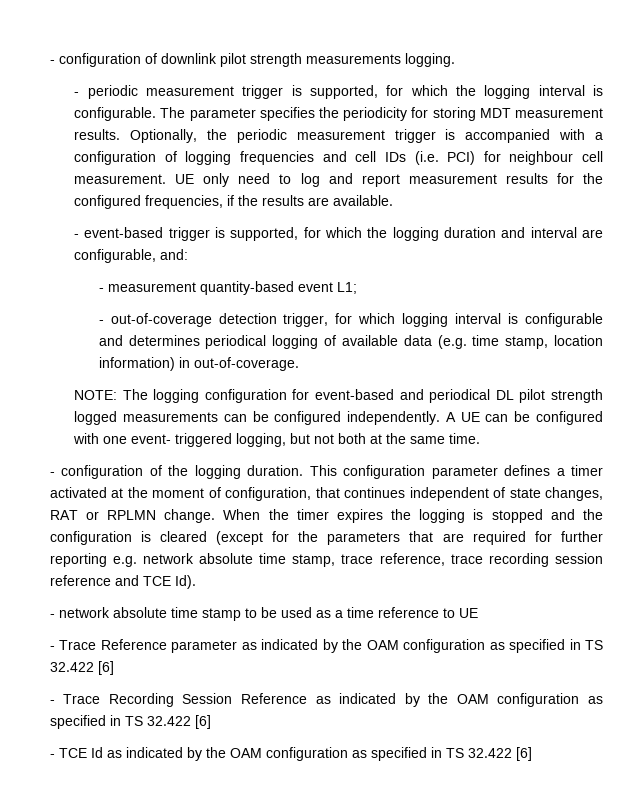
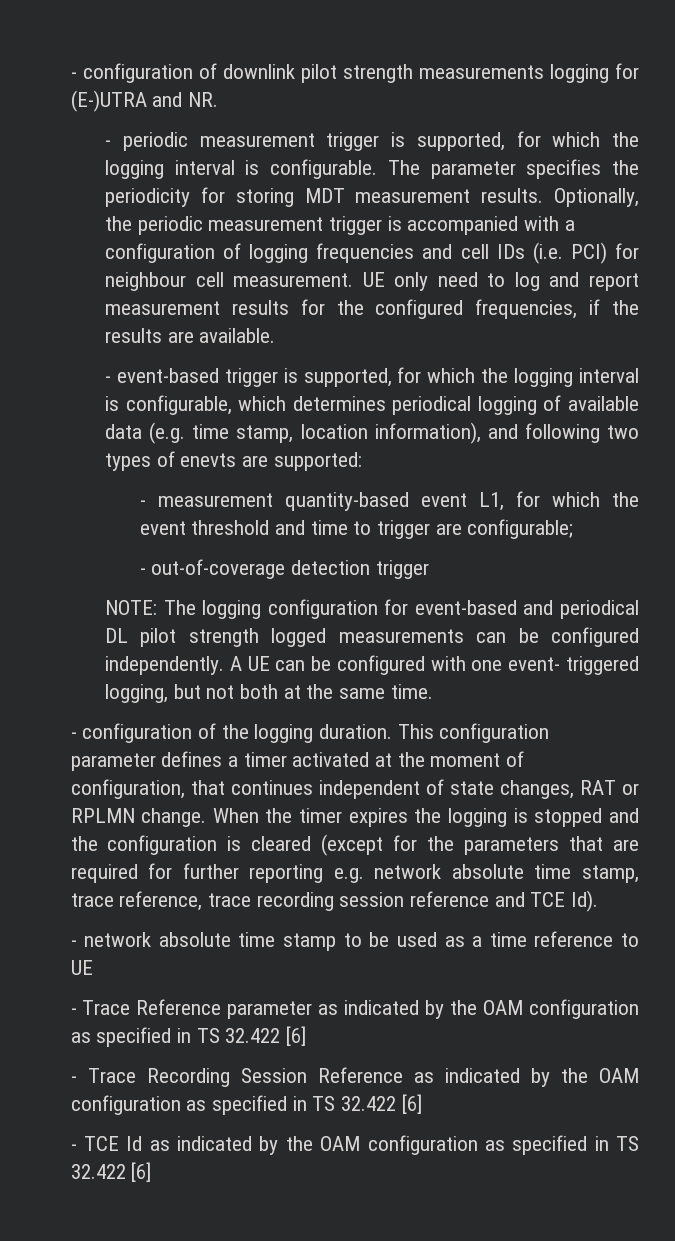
- - configuration of downlink pilot strength measurements logging.
+ - configuration of downlink pilot strength measurements logging for (E-)UTRA and NR.
- - event-based trigger is supported, for which the logging duration and interval are configurable, and:
- - measurement quantity-based event L1;
- - out-of-coverage detection trigger, for which logging interval is configurable and determines periodical logging of available data (e.g. time stamp, location information) in out-of-coverage.
+ - event-based trigger is supported, for which the logging interval is configurable, which determines periodical logging of available data (e.g. time stamp, location information), and following two types of enevts are supported:
+ - measurement quantity-based event L1, for which the event threshold and time to trigger are configurable;
+ - out-of-coverage detection trigger

